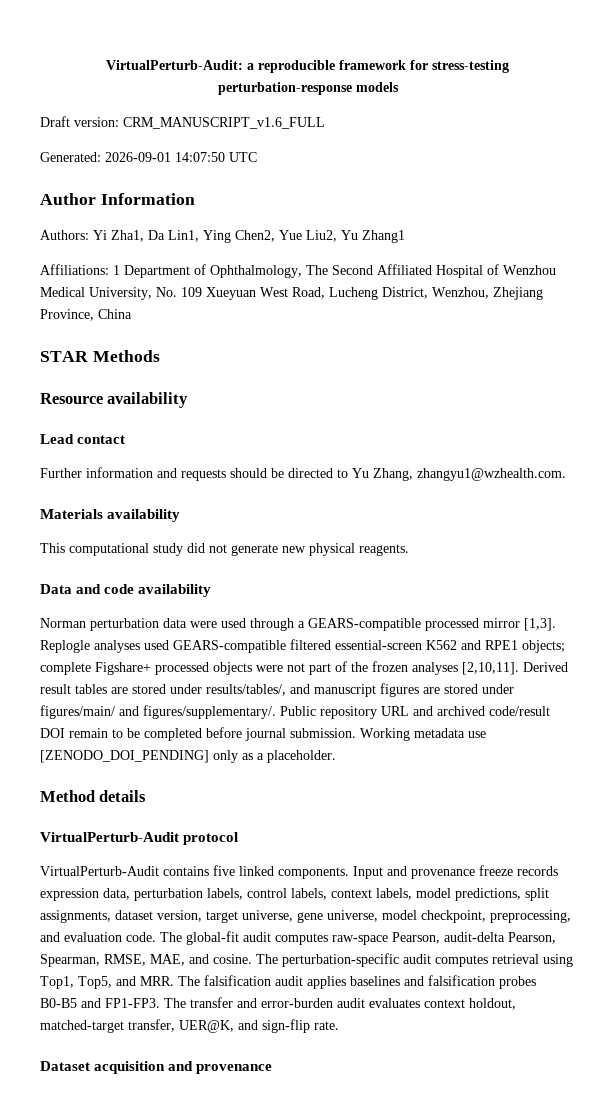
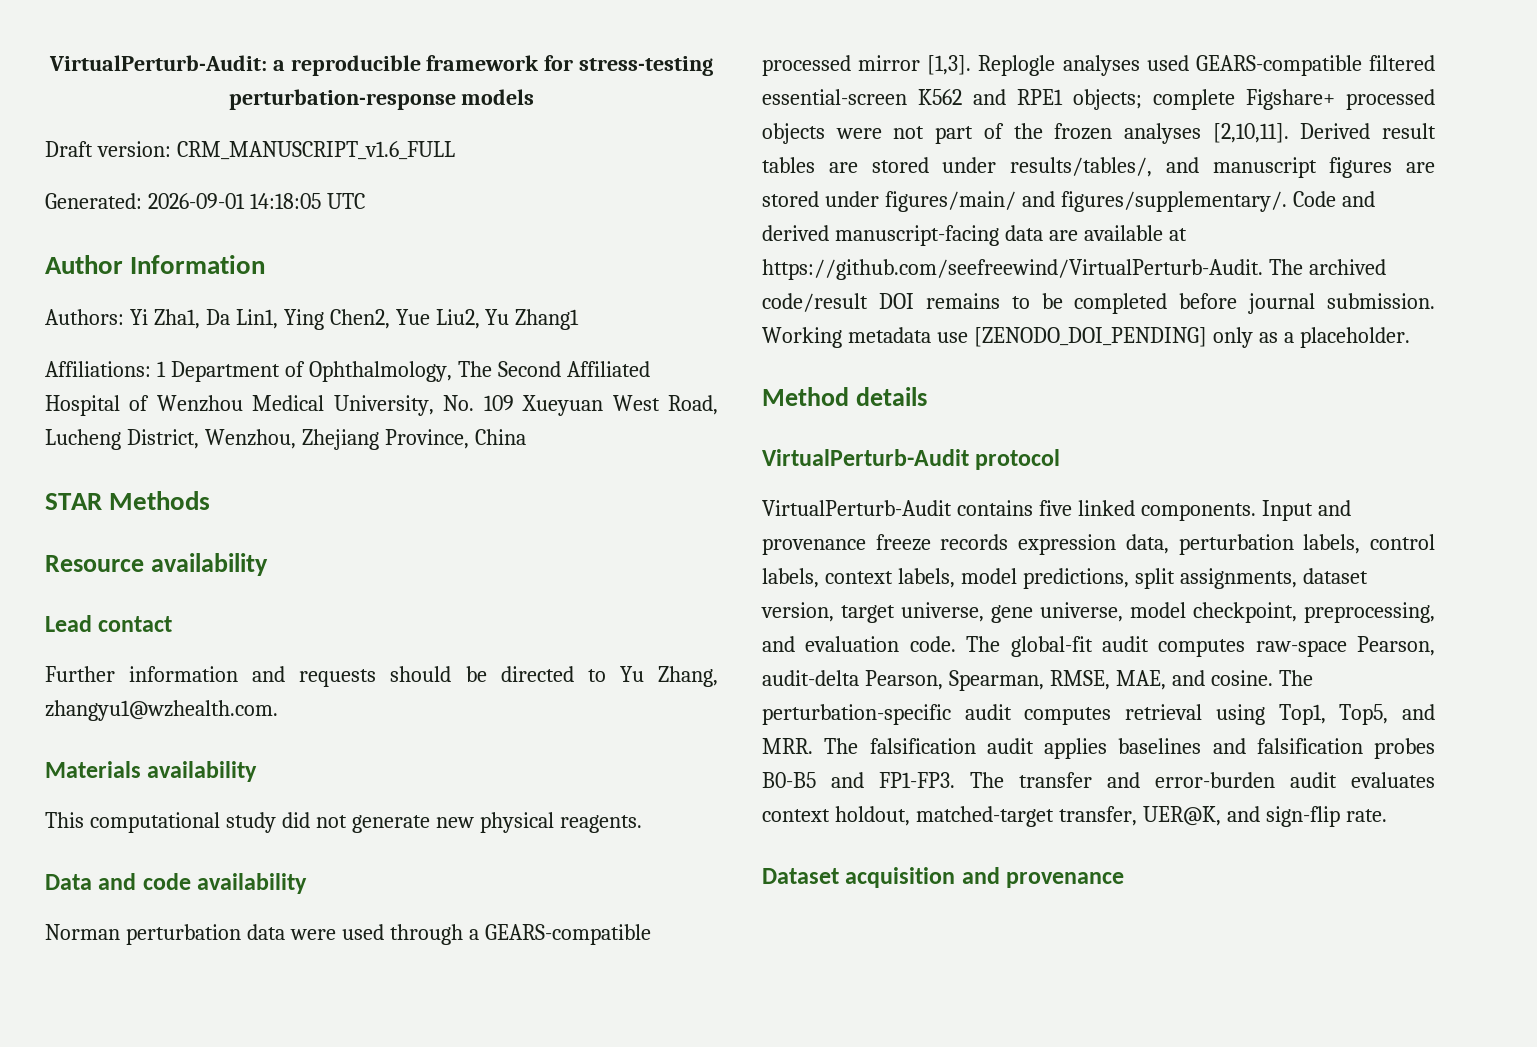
- Generated: 2026-09-01 14:07:50 UTC
+ Generated: 2026-09-01 14:18:05 UTC
- Public repository URL and archived code/result DOI remain to be completed before journal submission.
+ Code and derived manuscript-facing data are available at https://github.com/seefreewind/VirtualPerturb-Audit. The archived code/result DOI remains to be completed before journal submission.

